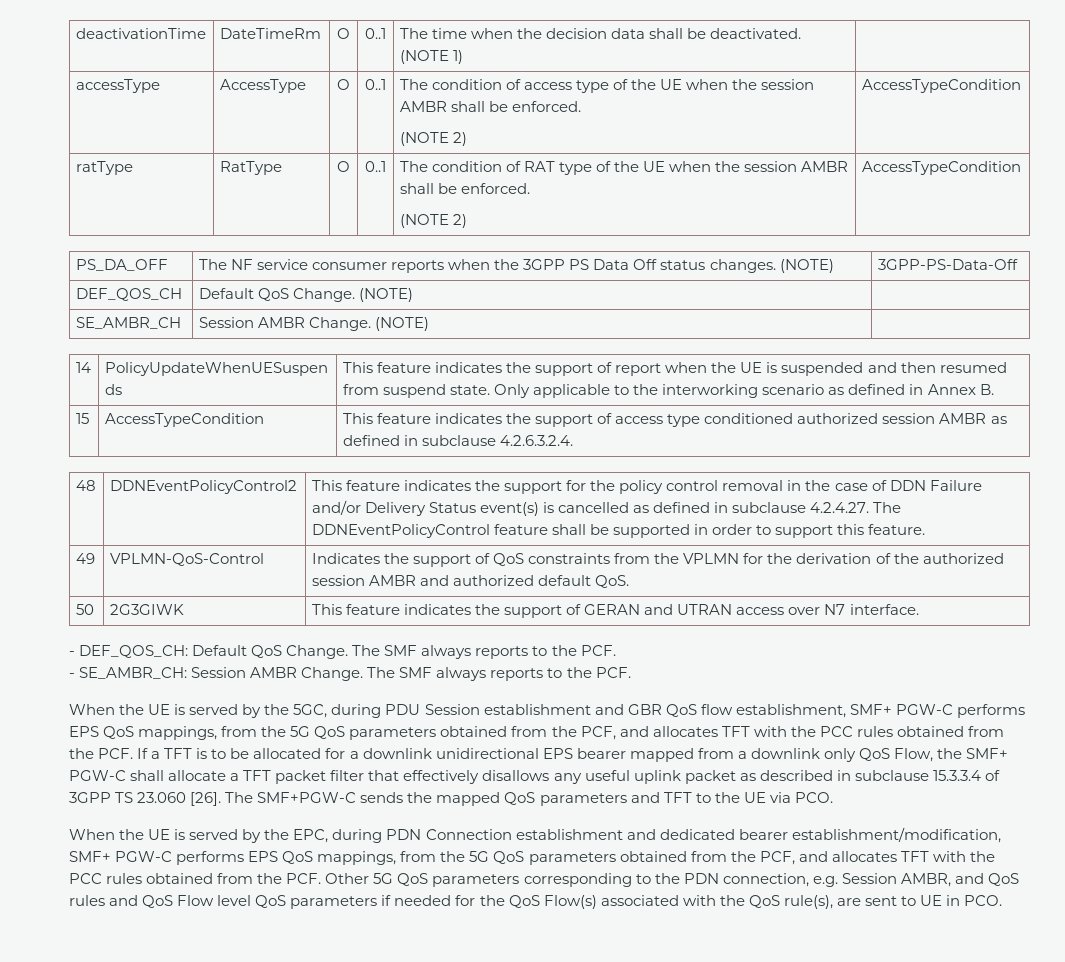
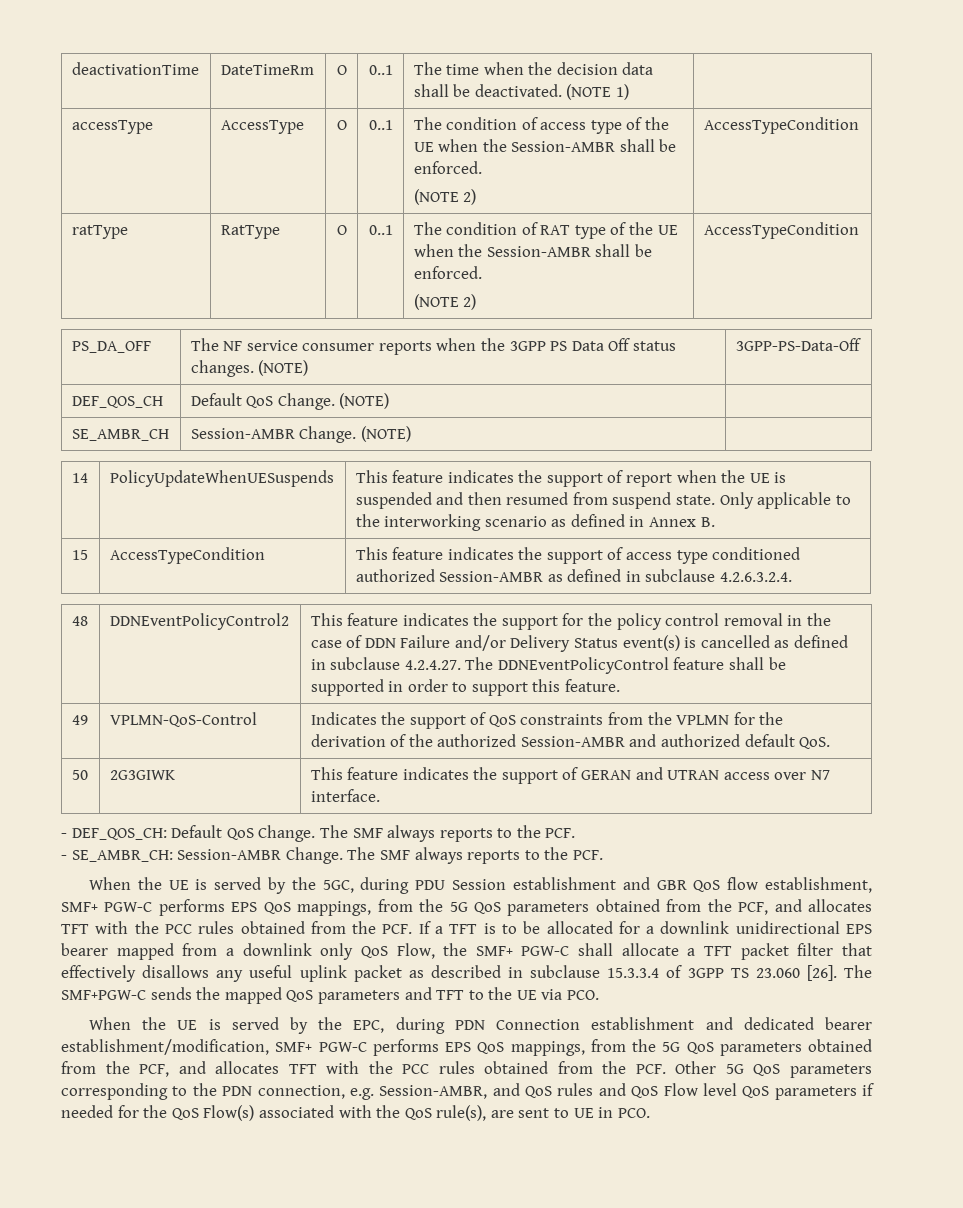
- accessType | AccessType | O | 0..1 | The condition of access type of the UE when the session AMBR shall be enforced.
+ accessType | AccessType | O | 0..1 | The condition of access type of the UE when the Session-AMBR shall be enforced.
- ratType | RatType | O | 0..1 | The condition of RAT type of the UE when the session AMBR shall be enforced.
+ ratType | RatType | O | 0..1 | The condition of RAT type of the UE when the Session-AMBR shall be enforced.
- SE_AMBR_CH | Session AMBR Change. (NOTE) |
+ SE_AMBR_CH | Session-AMBR Change. (NOTE) |
- 15 | AccessTypeCondition | This feature indicates the support of access type conditioned authorized session AMBR as defined in subclause 4.2.6.3.2.4.
+ 15 | AccessTypeCondition | This feature indicates the support of access type conditioned authorized Session-AMBR as defined in subclause 4.2.6.3.2.4.
- 49 | VPLMN-QoS-Control | Indicates the support of QoS constraints from the VPLMN for the derivation of the authorized session AMBR and authorized default QoS.
+ 49 | VPLMN-QoS-Control | Indicates the support of QoS constraints from the VPLMN for the derivation of the authorized Session-AMBR and authorized default QoS.
- - SE_AMBR_CH: Session AMBR Change.
+ - SE_AMBR_CH: Session-AMBR Change.
- When the UE is served by the EPC, during PDN Connection establishment and dedicated bearer establishment/modification, SMF+ PGW-C performs EPS QoS mappings, from the 5G QoS parameters obtained from the PCF, and allocates TFT with the PCC rules obtained from the PCF. Other 5G QoS parameters corresponding to the PDN connection, e.g. Session AMBR, and QoS rules and QoS Flow level QoS parameters if needed for the QoS Flow(s) associated with the QoS rule(s), are sent to UE in PCO.
+ When the UE is served by the EPC, during PDN Connection establishment and dedicated bearer establishment/modification, SMF+ PGW-C performs EPS QoS mappings, from the 5G QoS parameters obtained from the PCF, and allocates TFT with the PCC rules obtained from the PCF. Other 5G QoS parameters corresponding to the PDN connection, e.g. Session-AMBR, and QoS rules and QoS Flow level QoS parameters if needed for the QoS Flow(s) associated with the QoS rule(s), are sent to UE in PCO.

